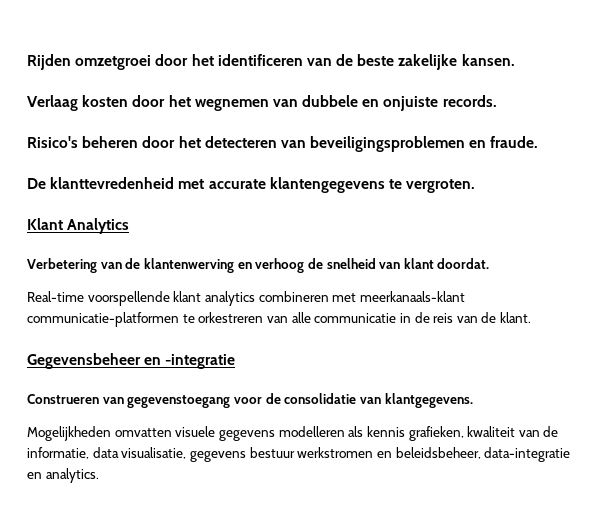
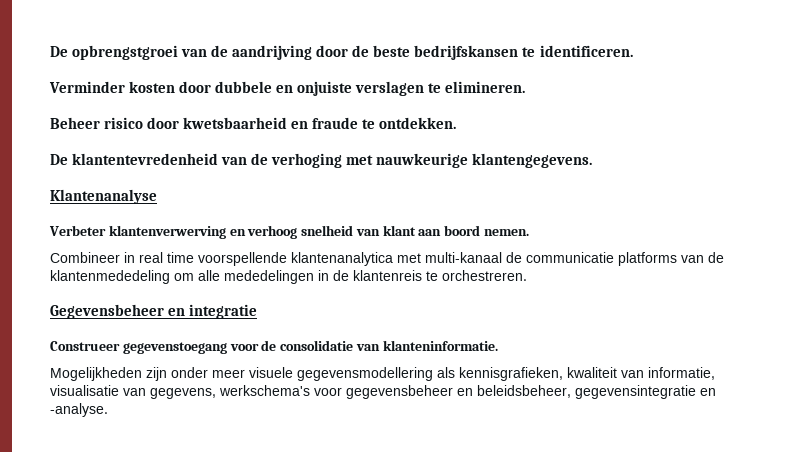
- Rijden omzetgroei door het identificeren van de beste zakelijke kansen.
- Verlaag kosten door het wegnemen van dubbele en onjuiste records.
- Risico's beheren door het detecteren van beveiligingsproblemen en fraude.
- De klanttevredenheid met accurate klantengegevens te vergroten.
- Klant Analytics
- Verbetering van de klantenwerving en verhoog de snelheid van klant doordat.
- Real-time voorspellende klant analytics combineren met meerkanaals-klant communicatie-platformen te orkestreren van alle communicatie in de reis van de klant.
+ De opbrengstgroei van de aandrijving door de beste bedrijfskansen te identificeren.
+ Verminder kosten door dubbele en onjuiste verslagen te elimineren.
+ Beheer risico door kwetsbaarheid en fraude te ontdekken.
+ De klantentevredenheid van de verhoging met nauwkeurige klantengegevens.
+ Klantenanalyse
+ Verbeter klantenverwerving en verhoog snelheid van klant aan boord nemen.
+ Combineer in real time voorspellende klantenanalytica met multi-kanaal de communicatie platforms van de klantenmededeling om alle mededelingen in de klantenreis te orchestreren.
- Gegevensbeheer en -integratie
- Construeren van gegevenstoegang voor de consolidatie van klantgegevens.
+ Gegevensbeheer en integratie
+ Construeer gegevenstoegang voor de consolidatie van klanteninformatie.
- Mogelijkheden omvatten visuele gegevens modelleren als kennis grafieken, kwaliteit van de informatie, data visualisatie, gegevens bestuur werkstromen en beleidsbeheer, data-integratie en analytics.
+ Mogelijkheden zijn onder meer visuele gegevensmodellering als kennisgrafieken, kwaliteit van informatie, visualisatie van gegevens, werkschema's voor gegevensbeheer en beleidsbeheer, gegevensintegratie en -analyse.

